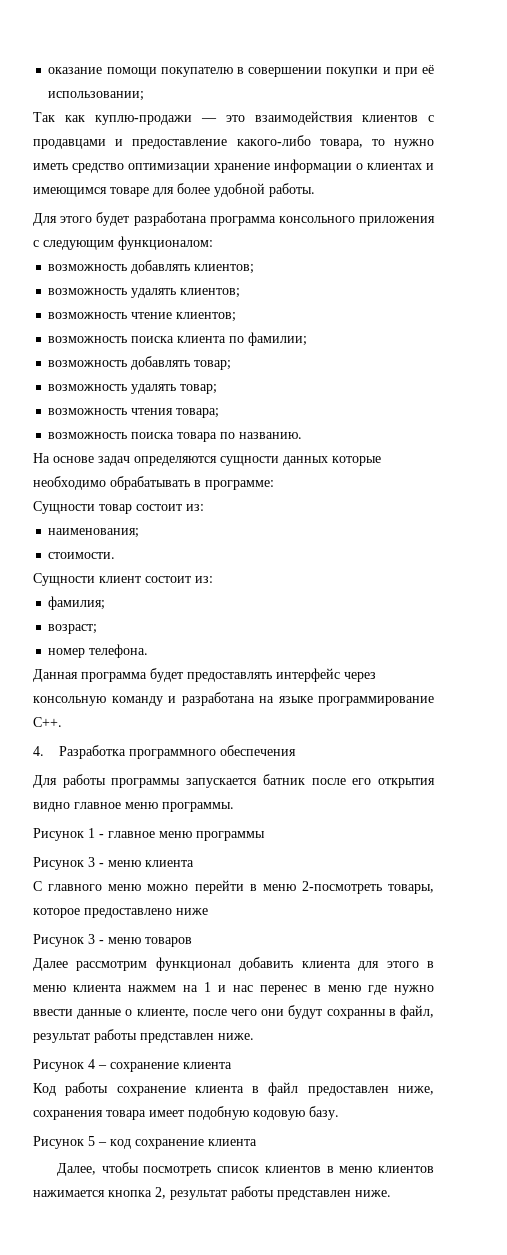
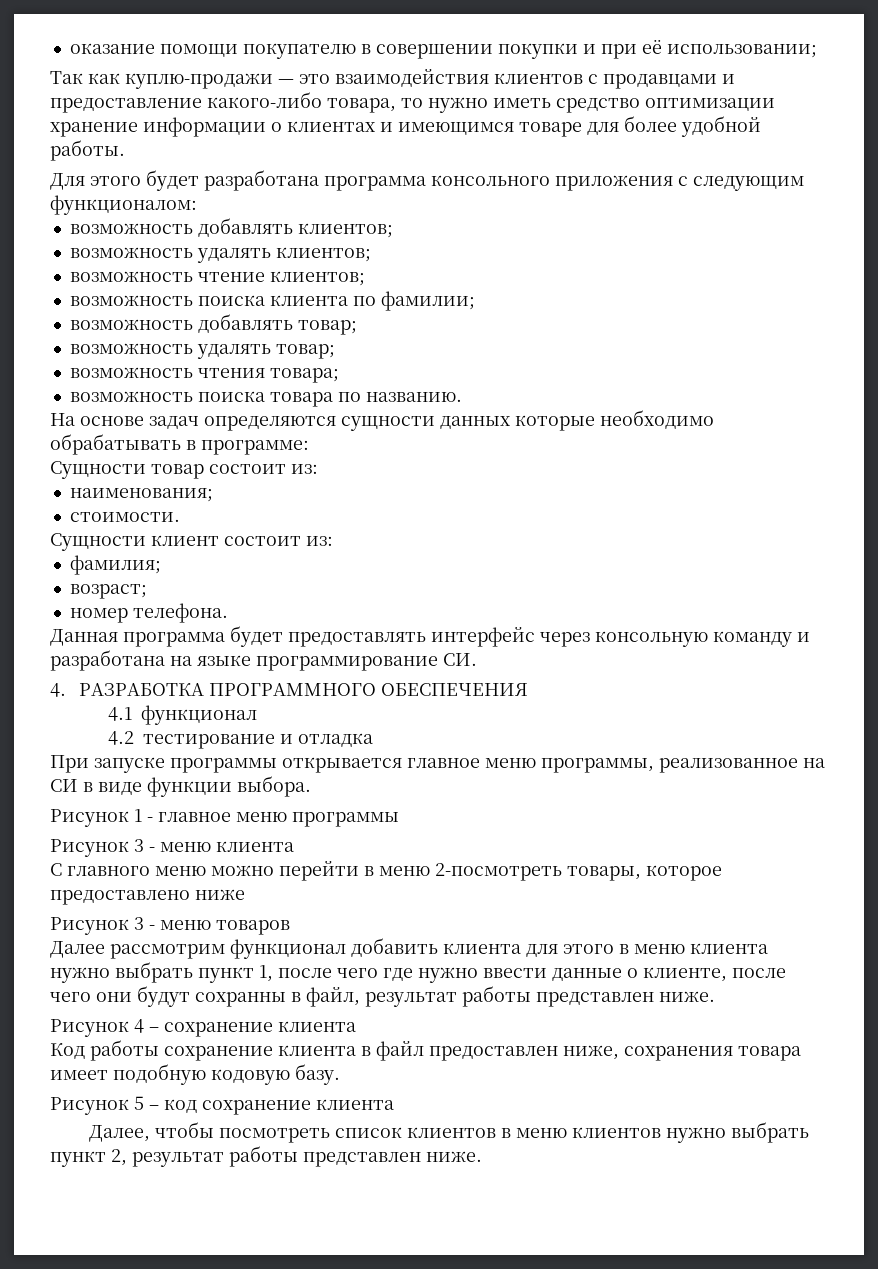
- Данная программа будет предоставлять интерфейс через консольную команду и разработана на языке программирование С++.
+ Данная программа будет предоставлять интерфейс через консольную команду и разработана на языке программирование СИ.
- 4. Разработка программного обеспечения
- Для работы программы запускается батник после его открытия видно главное меню программы.
+ 4. РАЗРАБОТКА ПРОГРАММНОГО ОБЕСПЕЧЕНИЯ
+ 4.1 функционал
+ 4.2 тестирование и отладка
+ При запуске программы открывается главное меню программы, реализованное на СИ в виде функции выбора.
- Далее рассмотрим функционал добавить клиента для этого в меню клиента нажмем на 1 и нас перенес в меню где нужно ввести данные о клиенте, после чего они будут сохранны в файл, результат работы представлен ниже.
+ Далее рассмотрим функционал добавить клиента для этого в меню клиента нужно выбрать пункт 1, после чего где нужно ввести данные о клиенте, после чего они будут сохранны в файл, результат работы представлен ниже.
- Далее, чтобы посмотреть список клиентов в меню клиентов нажимается кнопка 2, результат работы представлен ниже.
+ Далее, чтобы посмотреть список клиентов в меню клиентов нужно выбрать пункт 2, результат работы представлен ниже.

